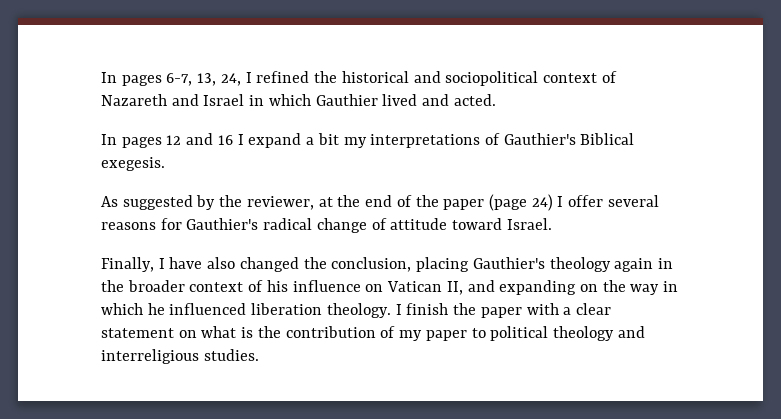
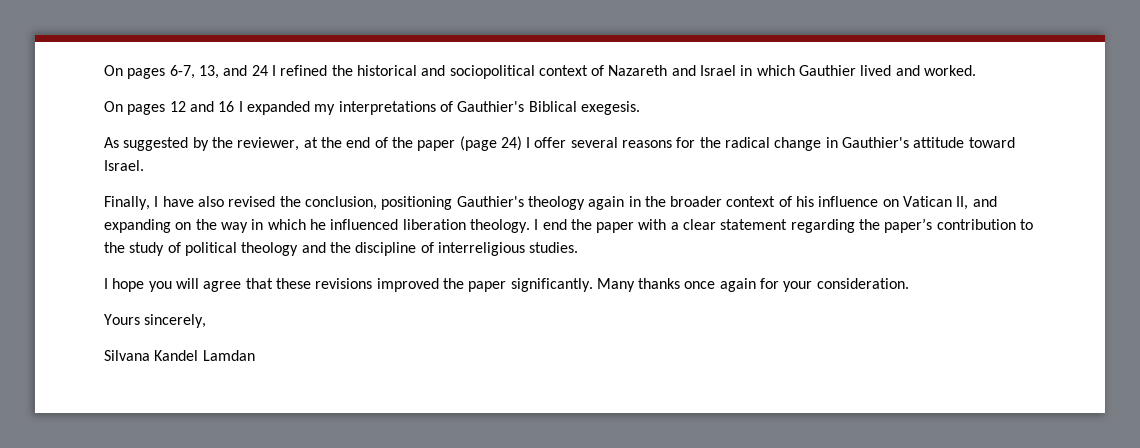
- In pages 6-7, 13, 24, I refined the historical and sociopolitical context of Nazareth and Israel in which Gauthier lived and acted.
- In pages 12 and 16 I expand a bit my interpretations of Gauthier's Biblical exegesis.
+ On pages 6-7, 13, and 24 I refined the historical and sociopolitical context of Nazareth and Israel in which Gauthier lived and worked.
+ On pages 12 and 16 I expanded my interpretations of Gauthier's Biblical exegesis.
- As suggested by the reviewer, at the end of the paper (page 24) I offer several reasons for Gauthier's radical change of attitude toward Israel.
+ As suggested by the reviewer, at the end of the paper (page 24) I offer several reasons for the radical change in Gauthier's attitude toward Israel.
- Finally, I have also changed the conclusion, placing Gauthier's theology again in the broader context of his influence on Vatican II, and expanding on the way in which he influenced liberation theology.
+ Finally, I have also revised the conclusion, positioning Gauthier's theology again in the broader context of his influence on Vatican II, and expanding on the way in which he influenced liberation theology.
- I finish the paper with a clear statement on what is the contribution of my paper to political theology and interreligious studies.
+ I end the paper with a clear statement regarding the paper’s contribution to the study of political theology and the discipline of interreligious studies.
+ I hope you will agree that these revisions improved the paper significantly. Many thanks once again for your consideration.
+ Yours sincerely,
+ Silvana Kandel Lamdan

